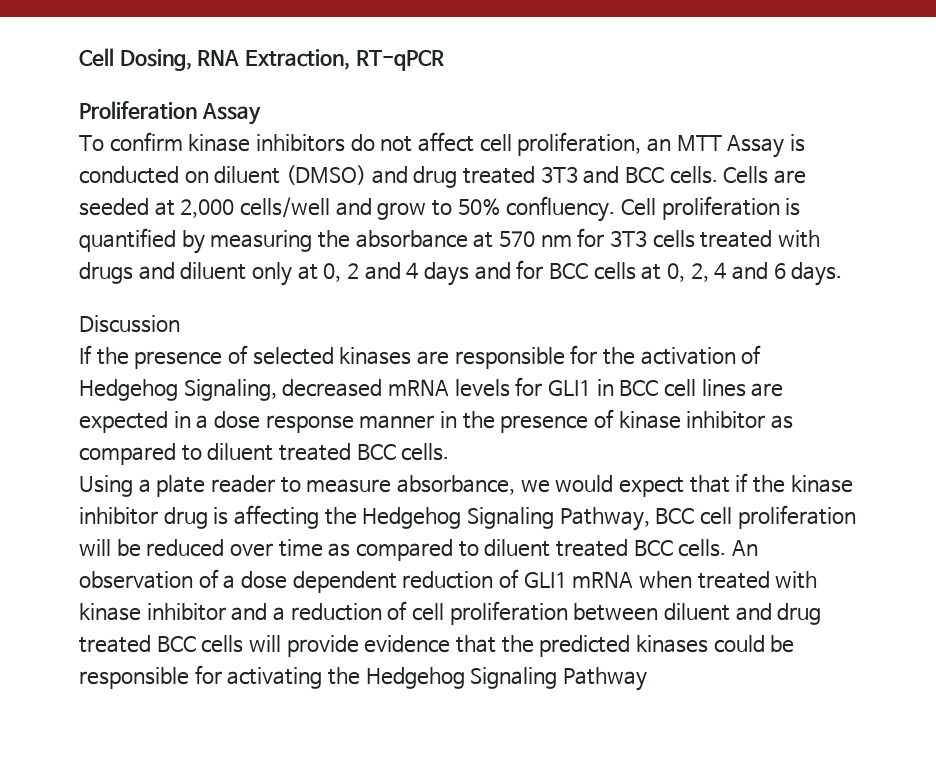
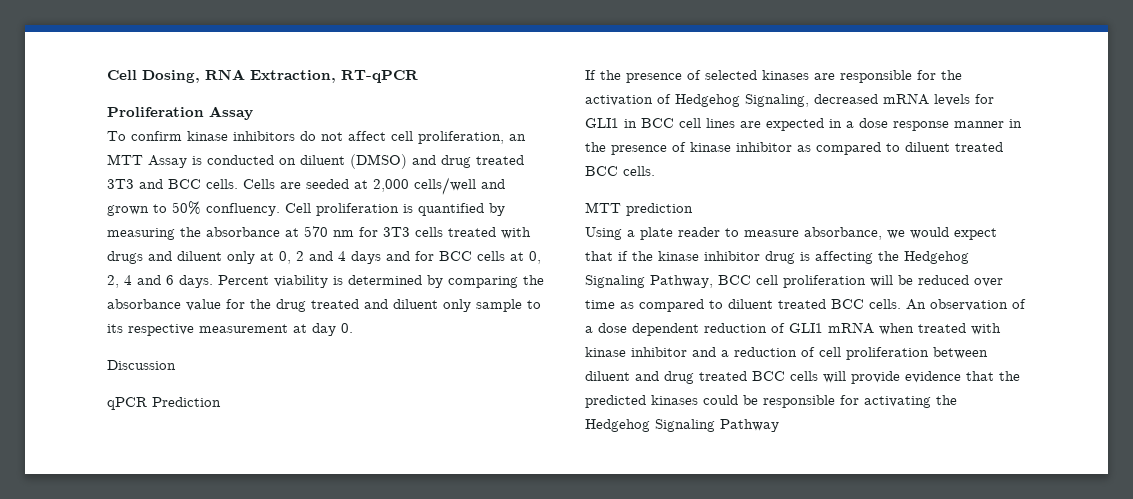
- Cells are seeded at 2,000 cells/well and grow to 50% confluency.
+ Cells are seeded at 2,000 cells/well and grown to 50% confluency.
+ Percent viability is determined by comparing the absorbance value for the drug treated and diluent only sample to its respective measurement at day 0.
+ qPCR Prediction
+ MTT prediction

